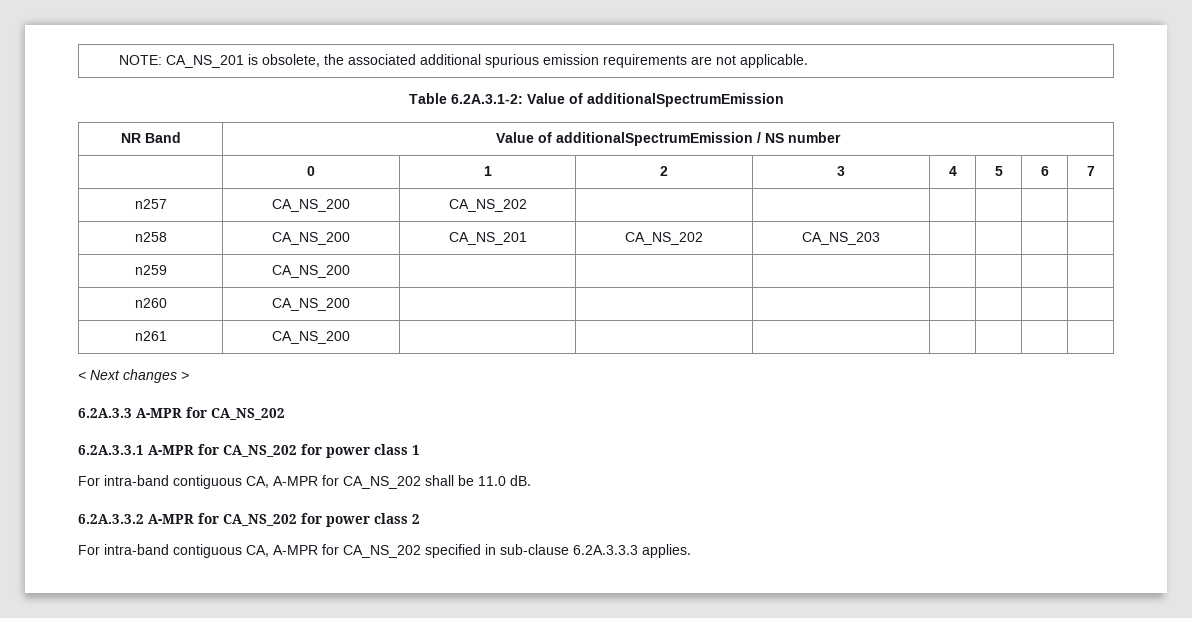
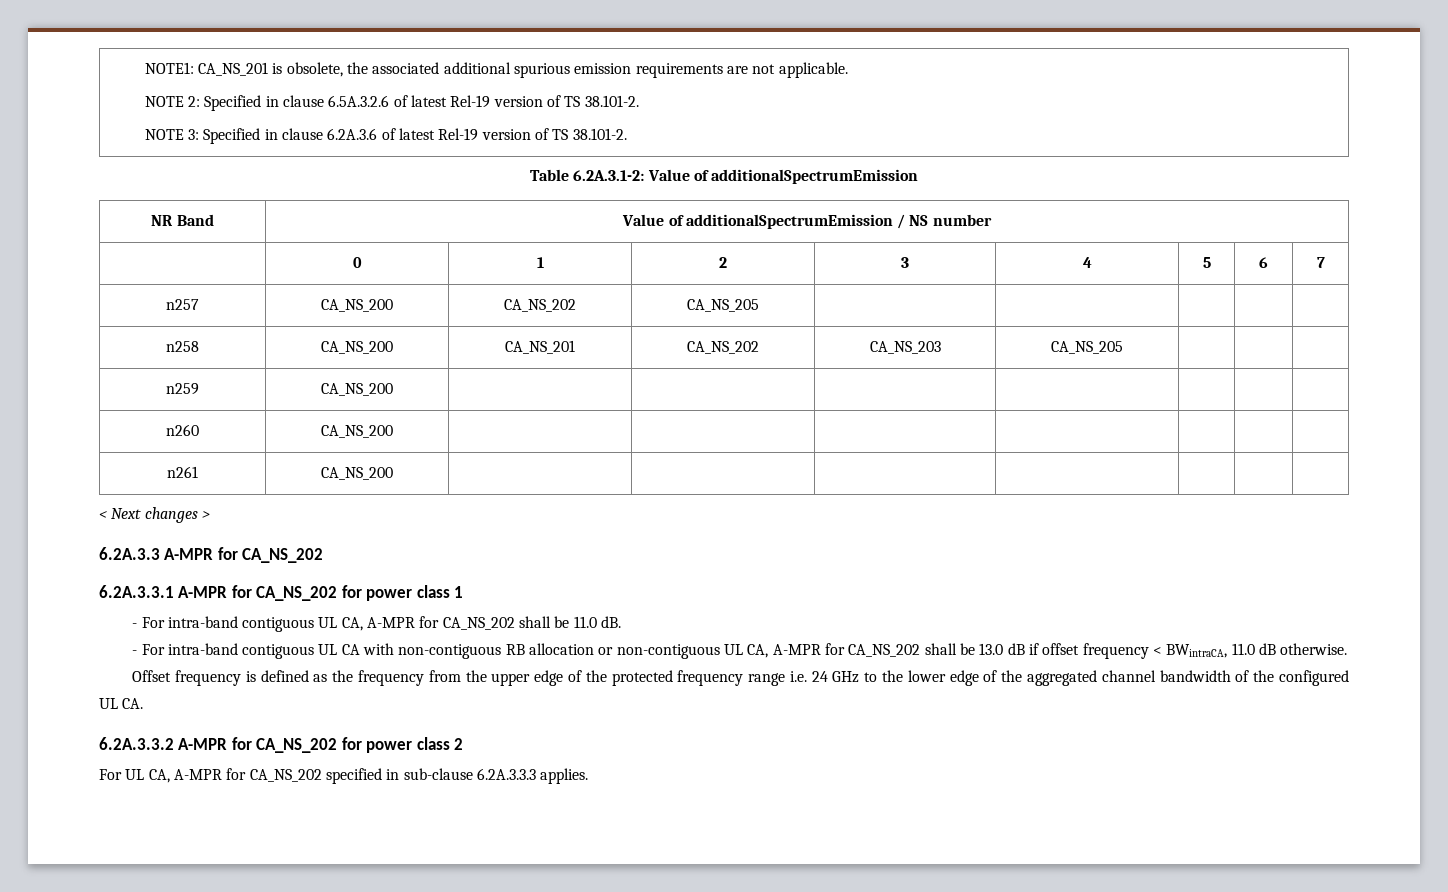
- NOTE: CA_NS_201 is obsolete, the associated additional spurious emission requirements are not applicable.
+ NOTE1: CA_NS_201 is obsolete, the associated additional spurious emission requirements are not applicable.
+ NOTE 2: Specified in clause 6.5A.3.2.6 of latest Rel-19 version of TS 38.101-2.
+ NOTE 3: Specified in clause 6.2A.3.6 of latest Rel-19 version of TS 38.101-2.
- n257 | CA_NS_200 | CA_NS_202 | | | | | |
+ n257 | CA_NS_200 | CA_NS_202 | CA_NS_205 | | | | |
- n258 | CA_NS_200 | CA_NS_201 | CA_NS_202 | CA_NS_203 | | | |
+ n258 | CA_NS_200 | CA_NS_201 | CA_NS_202 | CA_NS_203 | CA_NS_205 | | |
- For intra-band contiguous CA, A-MPR for CA_NS_202 shall be 11.0 dB.
+ - For intra-band contiguous UL CA, A-MPR for CA_NS_202 shall be 11.0 dB.
+ - For intra-band contiguous UL CA with non-contiguous RB allocation or non-contiguous UL CA, A-MPR for CA_NS_202 shall be 13.0 dB if offset frequency < BWintraCA, 11.0 dB otherwise.
+ Offset frequency is defined as the frequency from the upper edge of the protected frequency range i.e. 24 GHz to the lower edge of the aggregated channel bandwidth of the configured UL CA.
- For intra-band contiguous CA, A-MPR for CA_NS_202 specified in sub-clause 6.2A.3.3.3 applies.
+ For UL CA, A-MPR for CA_NS_202 specified in sub-clause 6.2A.3.3.3 applies.

